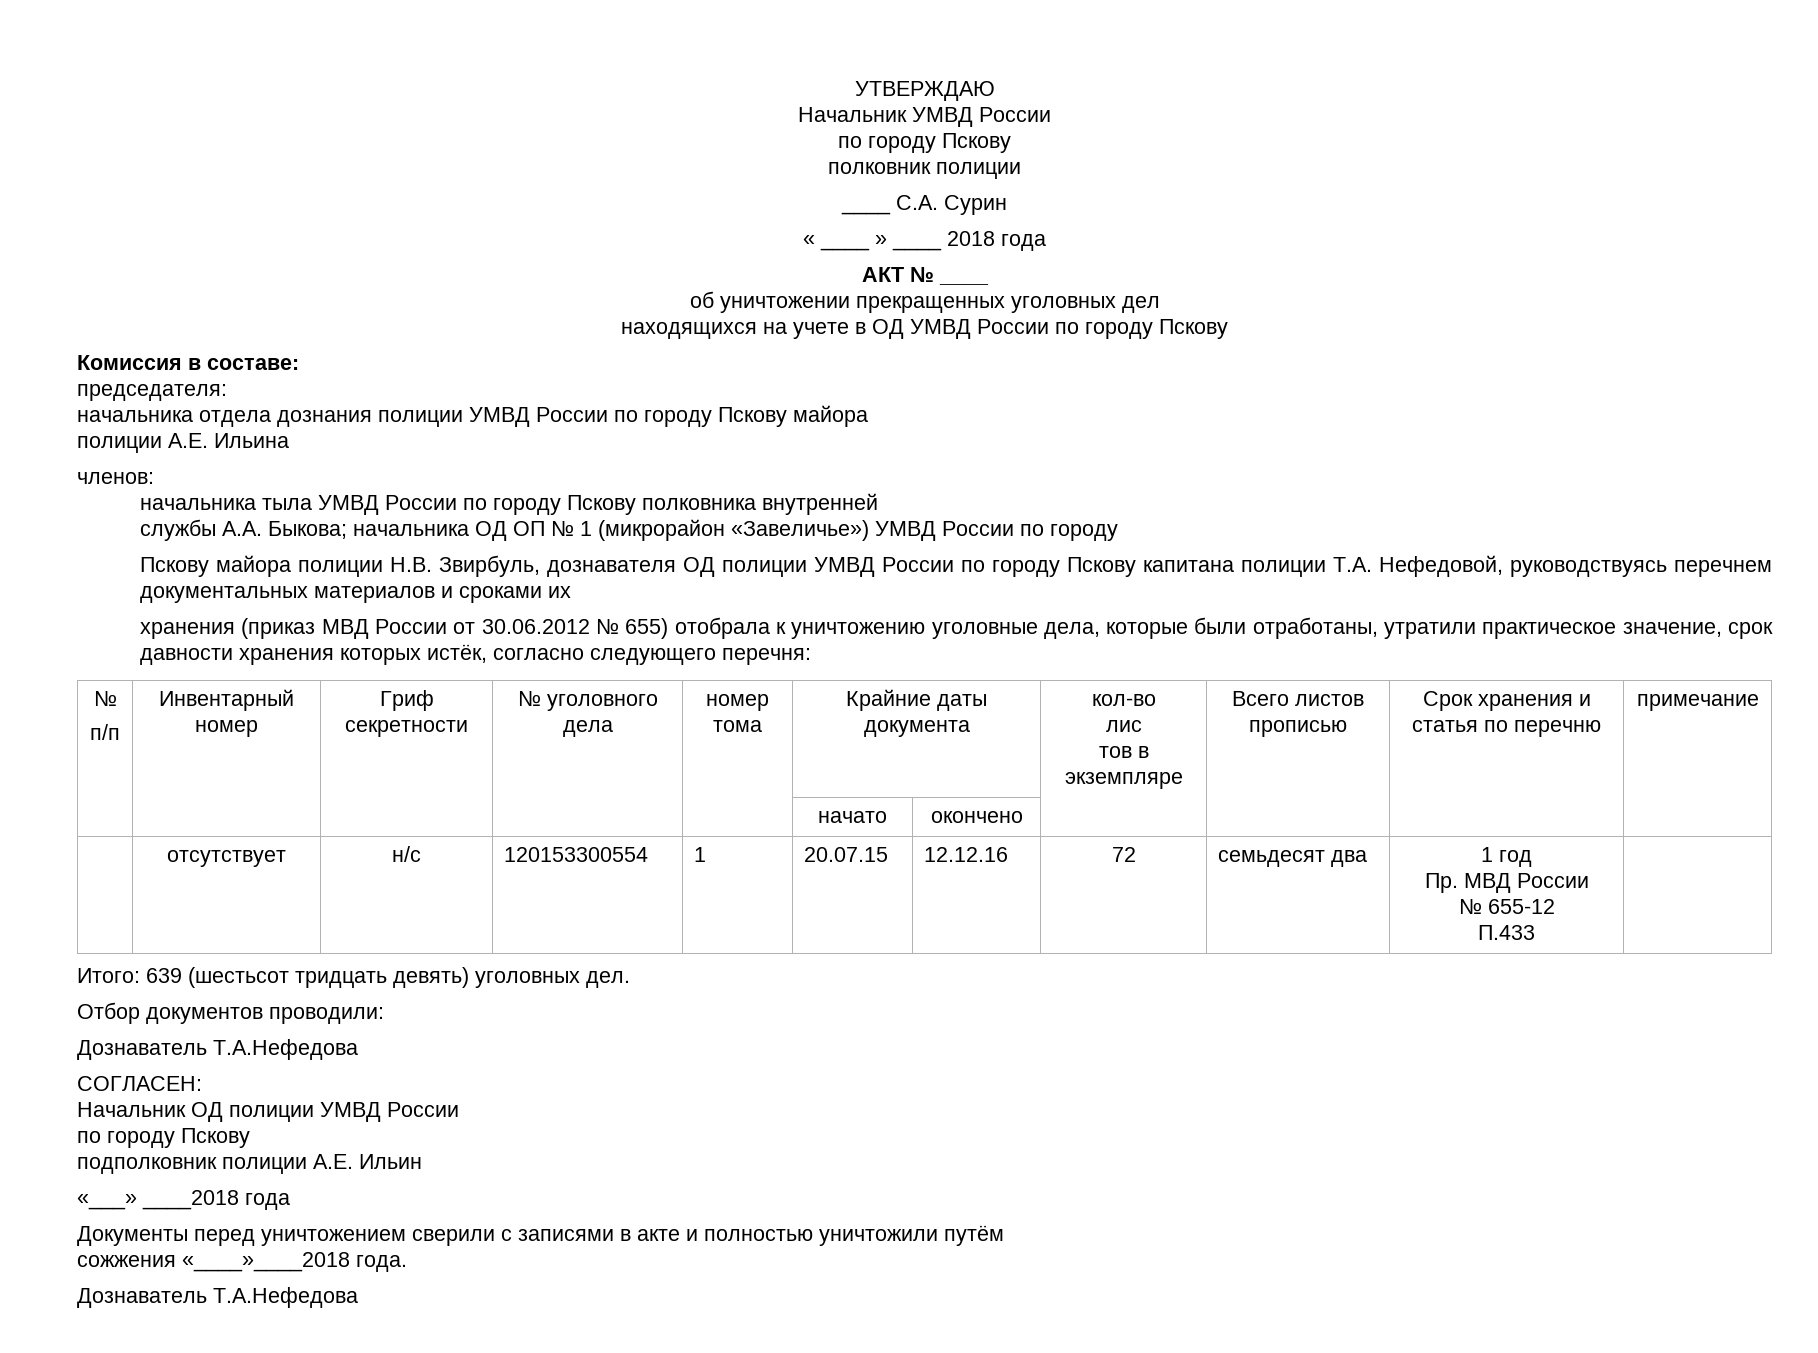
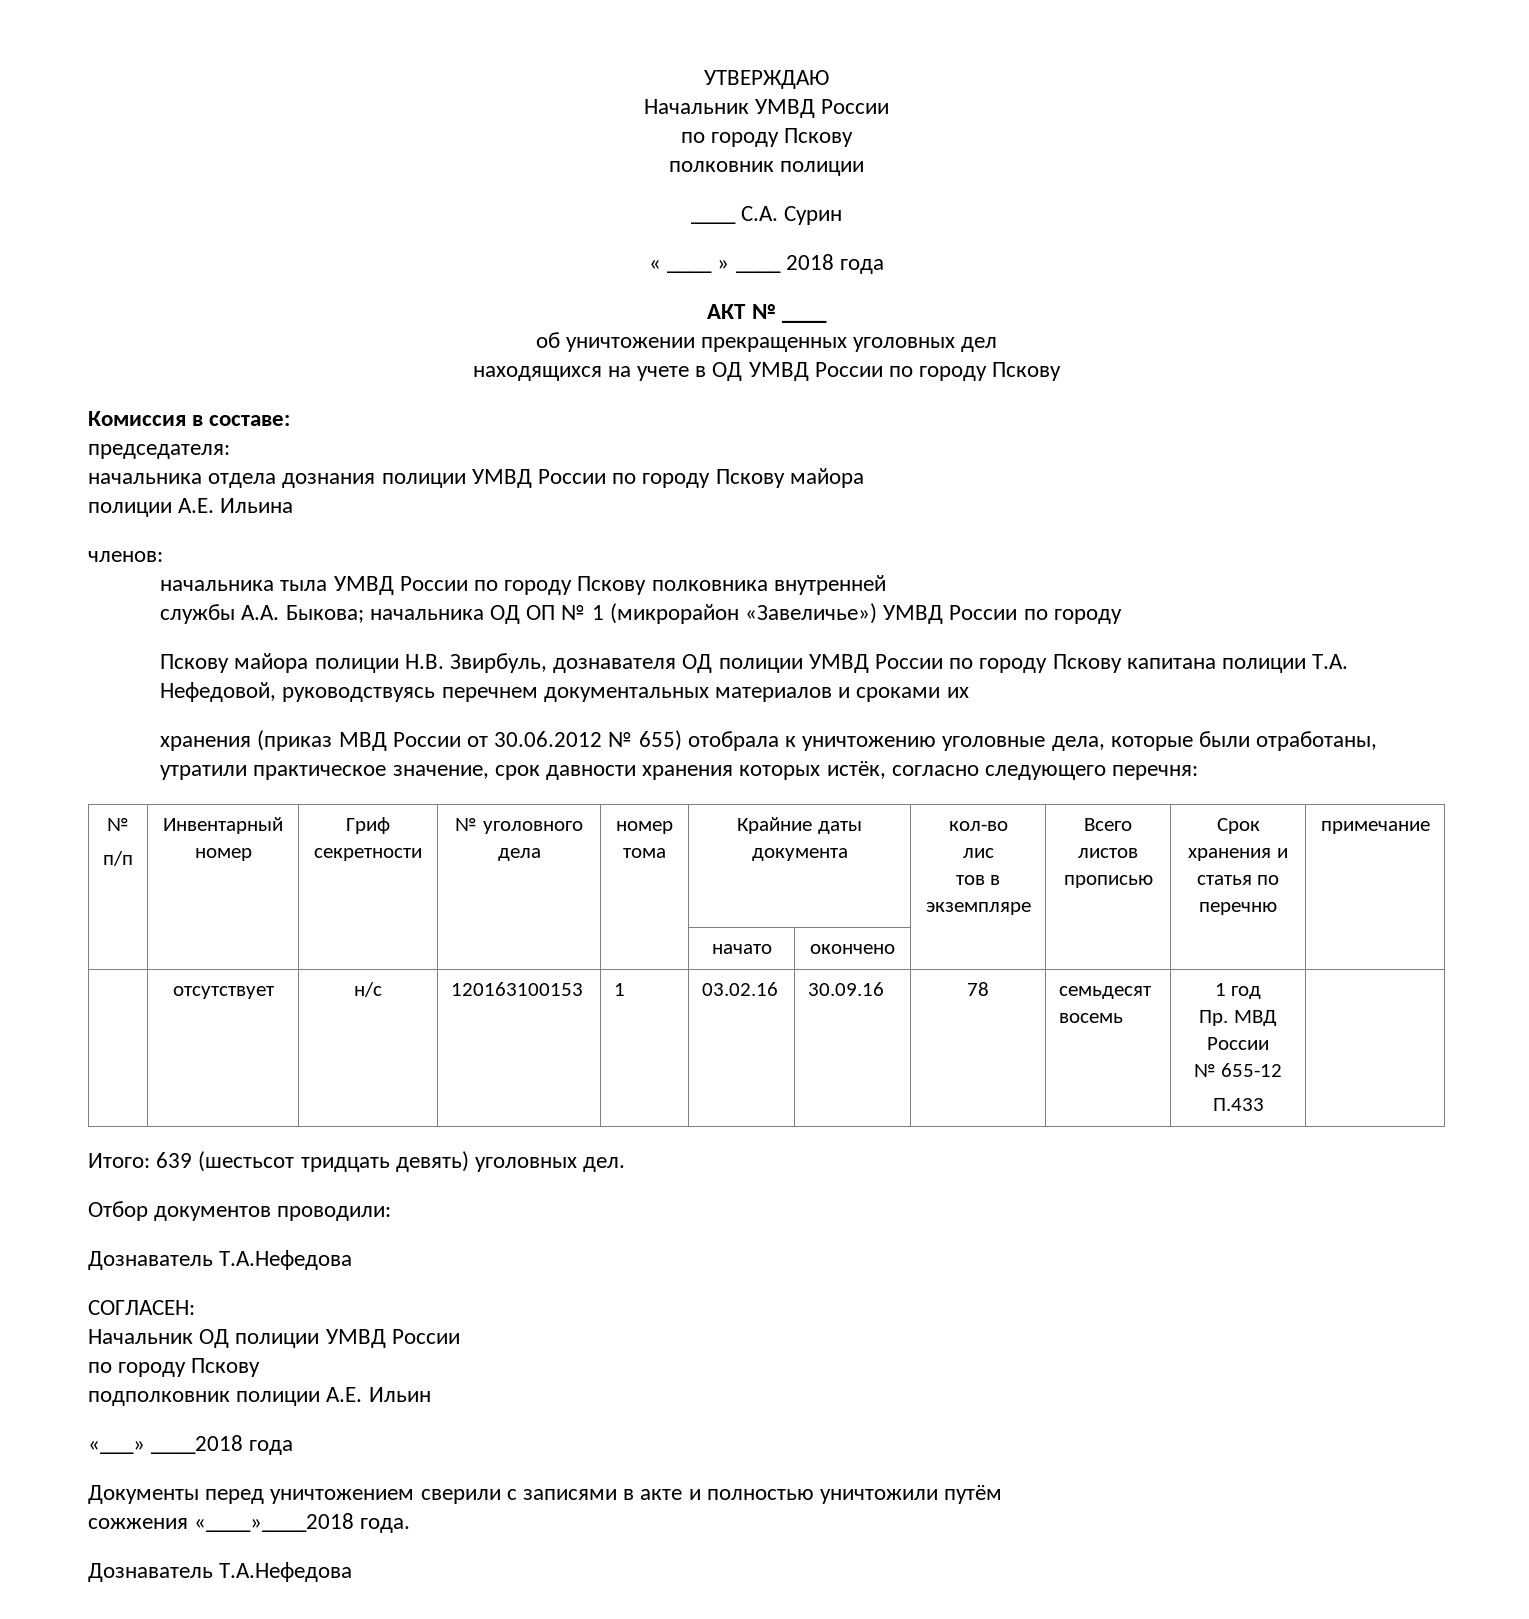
- | отсутствует | н/с | 120153300554 | 1 | 20.07.15 | 12.12.16 | 72 | семьдесят два | 1 год
+ | отсутствует | н/с | 120163100153 | 1 | 03.02.16 | 30.09.16 | 78 | семьдесят восемь | 1 год

